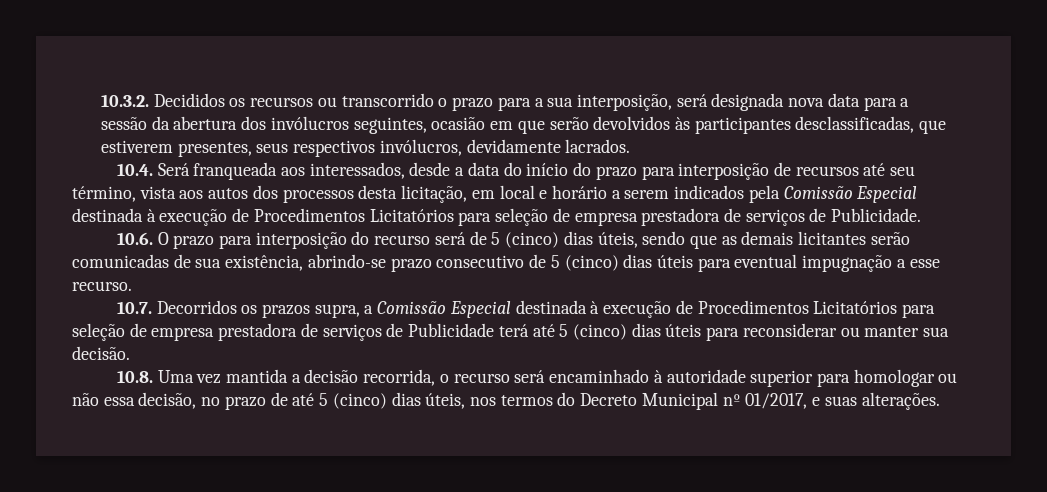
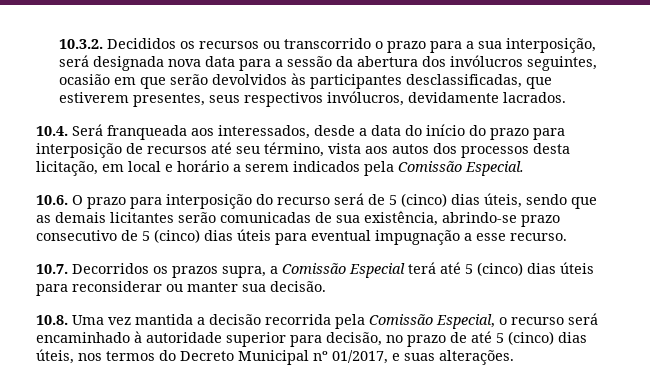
- 10.4. Será franqueada aos interessados, desde a data do início do prazo para interposição de recursos até seu término, vista aos autos dos processos desta licitação, em local e horário a serem indicados pela Comissão Especial destinada à execução de Procedimentos Licitatórios para seleção de empresa prestadora de serviços de Publicidade.
+ 10.4. Será franqueada aos interessados, desde a data do início do prazo para interposição de recursos até seu término, vista aos autos dos processos desta licitação, em local e horário a serem indicados pela Comissão Especial.
- 10.7. Decorridos os prazos supra, a Comissão Especial destinada à execução de Procedimentos Licitatórios para seleção de empresa prestadora de serviços de Publicidade terá até 5 (cinco) dias úteis para reconsiderar ou manter sua decisão.
+ 10.7. Decorridos os prazos supra, a Comissão Especial terá até 5 (cinco) dias úteis para reconsiderar ou manter sua decisão.
- 10.8. Uma vez mantida a decisão recorrida, o recurso será encaminhado à autoridade superior para homologar ou não essa decisão, no prazo de até 5 (cinco) dias úteis, nos termos do Decreto Municipal nº 01/2017, e suas alterações.
+ 10.8. Uma vez mantida a decisão recorrida pela Comissão Especial, o recurso será encaminhado à autoridade superior para decisão, no prazo de até 5 (cinco) dias úteis, nos termos do Decreto Municipal nº 01/2017, e suas alterações.

